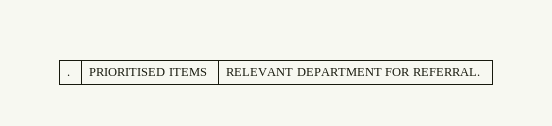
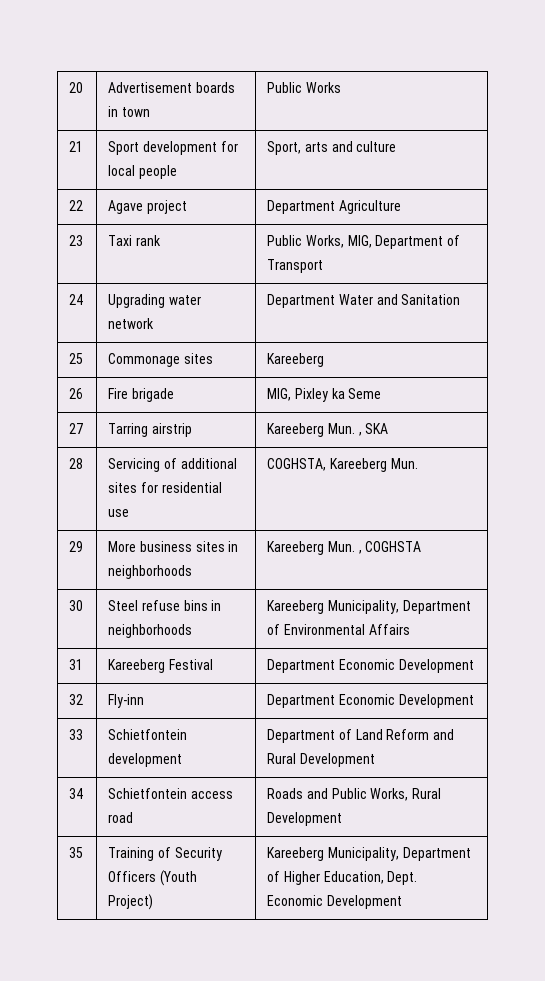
- . | PRIORITISED ITEMS | RELEVANT DEPARTMENT FOR REFERRAL.
+ 20 | Advertisement boards in town | Public Works
+ 21 | Sport development for local people | Sport, arts and culture
+ 22 | Agave project | Department Agriculture
+ 23 | Taxi rank | Public Works, MIG, Department of Transport
+ 24 | Upgrading water network | Department Water and Sanitation
+ 25 | Commonage sites | Kareeberg
+ 26 | Fire brigade | MIG, Pixley ka Seme
+ 27 | Tarring airstrip | Kareeberg Mun. , SKA
+ 28 | Servicing of additional sites for residential use | COGHSTA, Kareeberg Mun.
+ 29 | More business sites in neighborhoods | Kareeberg Mun. , COGHSTA
+ 30 | Steel refuse bins in neighborhoods | Kareeberg Municipality, Department of Environmental Affairs
+ 31 | Kareeberg Festival | Department Economic Development
+ 32 | Fly-inn | Department Economic Development
+ 33 | Schietfontein development | Department of Land Reform and Rural Development
+ 34 | Schietfontein access road | Roads and Public Works, Rural Development
+ 35 | Training of Security Officers (Youth Project) | Kareeberg Municipality, Department of Higher Education, Dept. Economic Development

